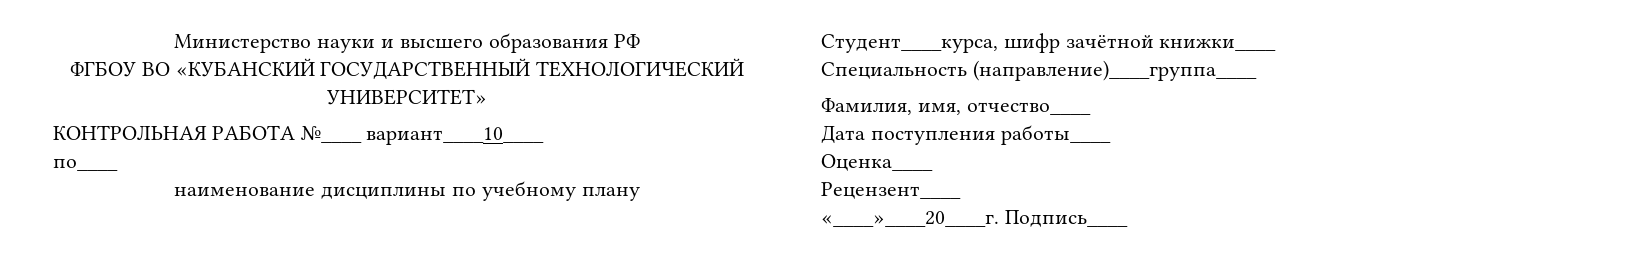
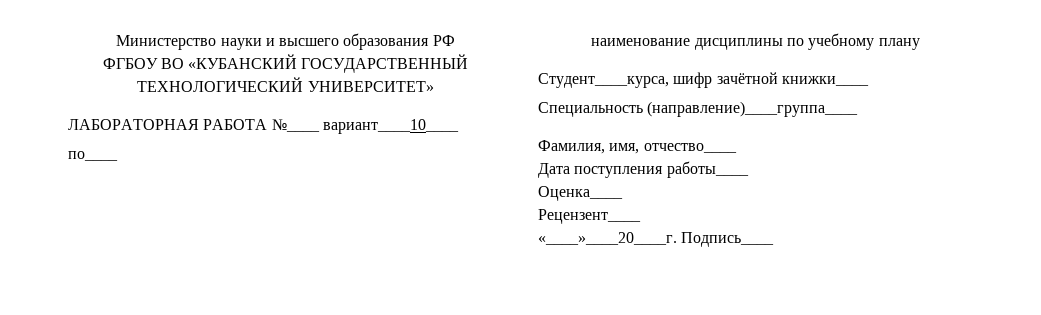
- КОНТРОЛЬНАЯ РАБОТА №____ вариант____10____
+ ЛАБОРАТОРНАЯ РАБОТА №____ вариант____10____

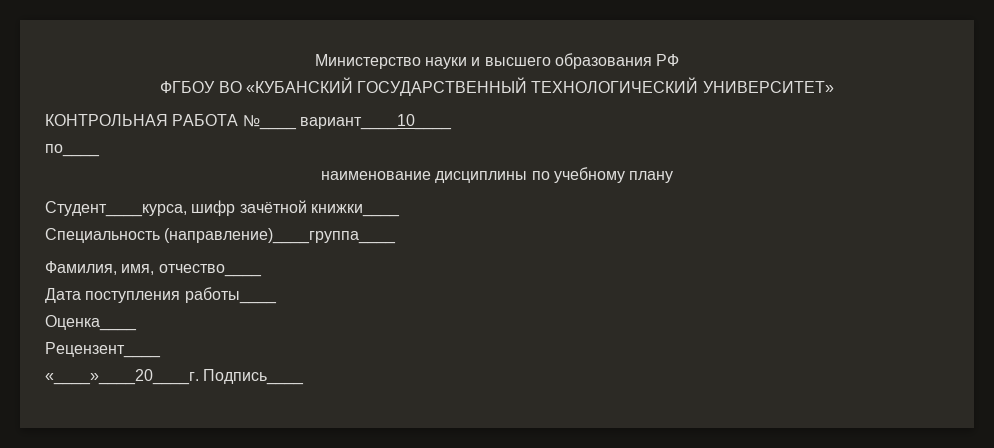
- ЛАБОРАТОРНАЯ РАБОТА №____ вариант____10____
+ КОНТРОЛЬНАЯ РАБОТА №____ вариант____10____

